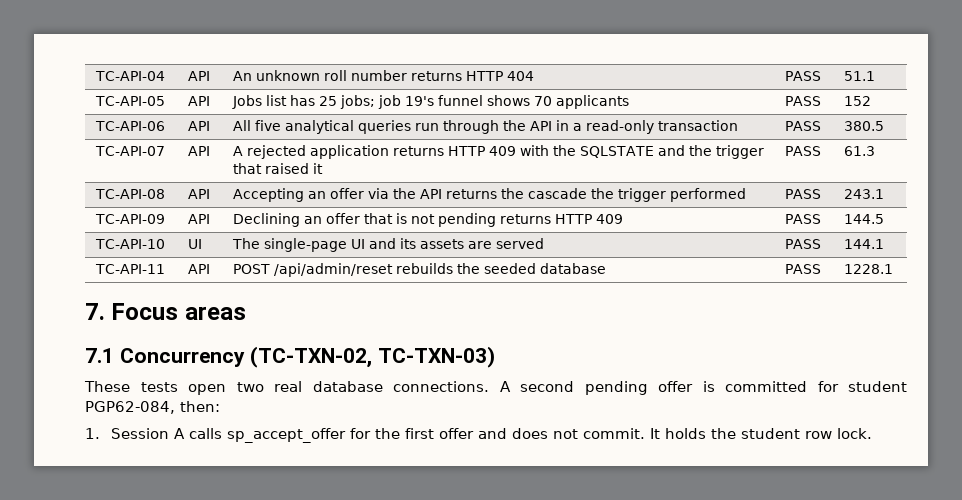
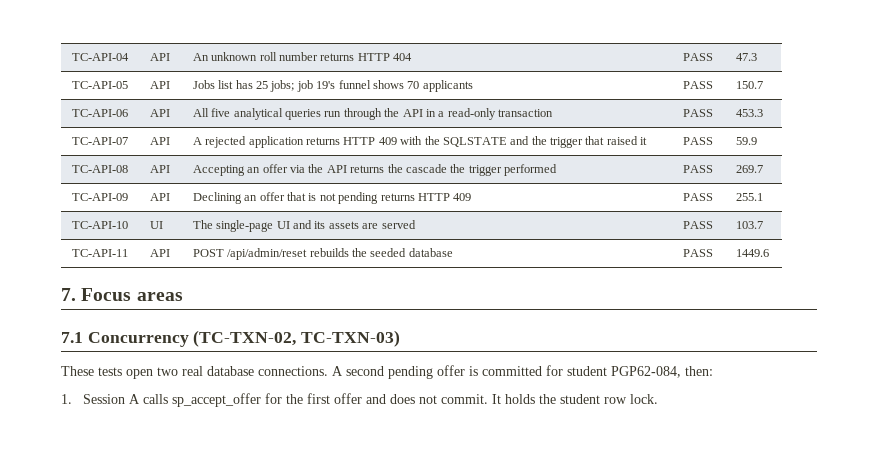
- TC-API-04 | API | An unknown roll number returns HTTP 404 | PASS | 51.1
+ TC-API-04 | API | An unknown roll number returns HTTP 404 | PASS | 47.3
- TC-API-05 | API | Jobs list has 25 jobs; job 19's funnel shows 70 applicants | PASS | 152
+ TC-API-05 | API | Jobs list has 25 jobs; job 19's funnel shows 70 applicants | PASS | 150.7
- TC-API-06 | API | All five analytical queries run through the API in a read-only transaction | PASS | 380.5
+ TC-API-06 | API | All five analytical queries run through the API in a read-only transaction | PASS | 453.3
- TC-API-07 | API | A rejected application returns HTTP 409 with the SQLSTATE and the trigger that raised it | PASS | 61.3
+ TC-API-07 | API | A rejected application returns HTTP 409 with the SQLSTATE and the trigger that raised it | PASS | 59.9
- TC-API-08 | API | Accepting an offer via the API returns the cascade the trigger performed | PASS | 243.1
+ TC-API-08 | API | Accepting an offer via the API returns the cascade the trigger performed | PASS | 269.7
- TC-API-09 | API | Declining an offer that is not pending returns HTTP 409 | PASS | 144.5
+ TC-API-09 | API | Declining an offer that is not pending returns HTTP 409 | PASS | 255.1
- TC-API-10 | UI | The single-page UI and its assets are served | PASS | 144.1
+ TC-API-10 | UI | The single-page UI and its assets are served | PASS | 103.7
- TC-API-11 | API | POST /api/admin/reset rebuilds the seeded database | PASS | 1228.1
+ TC-API-11 | API | POST /api/admin/reset rebuilds the seeded database | PASS | 1449.6

